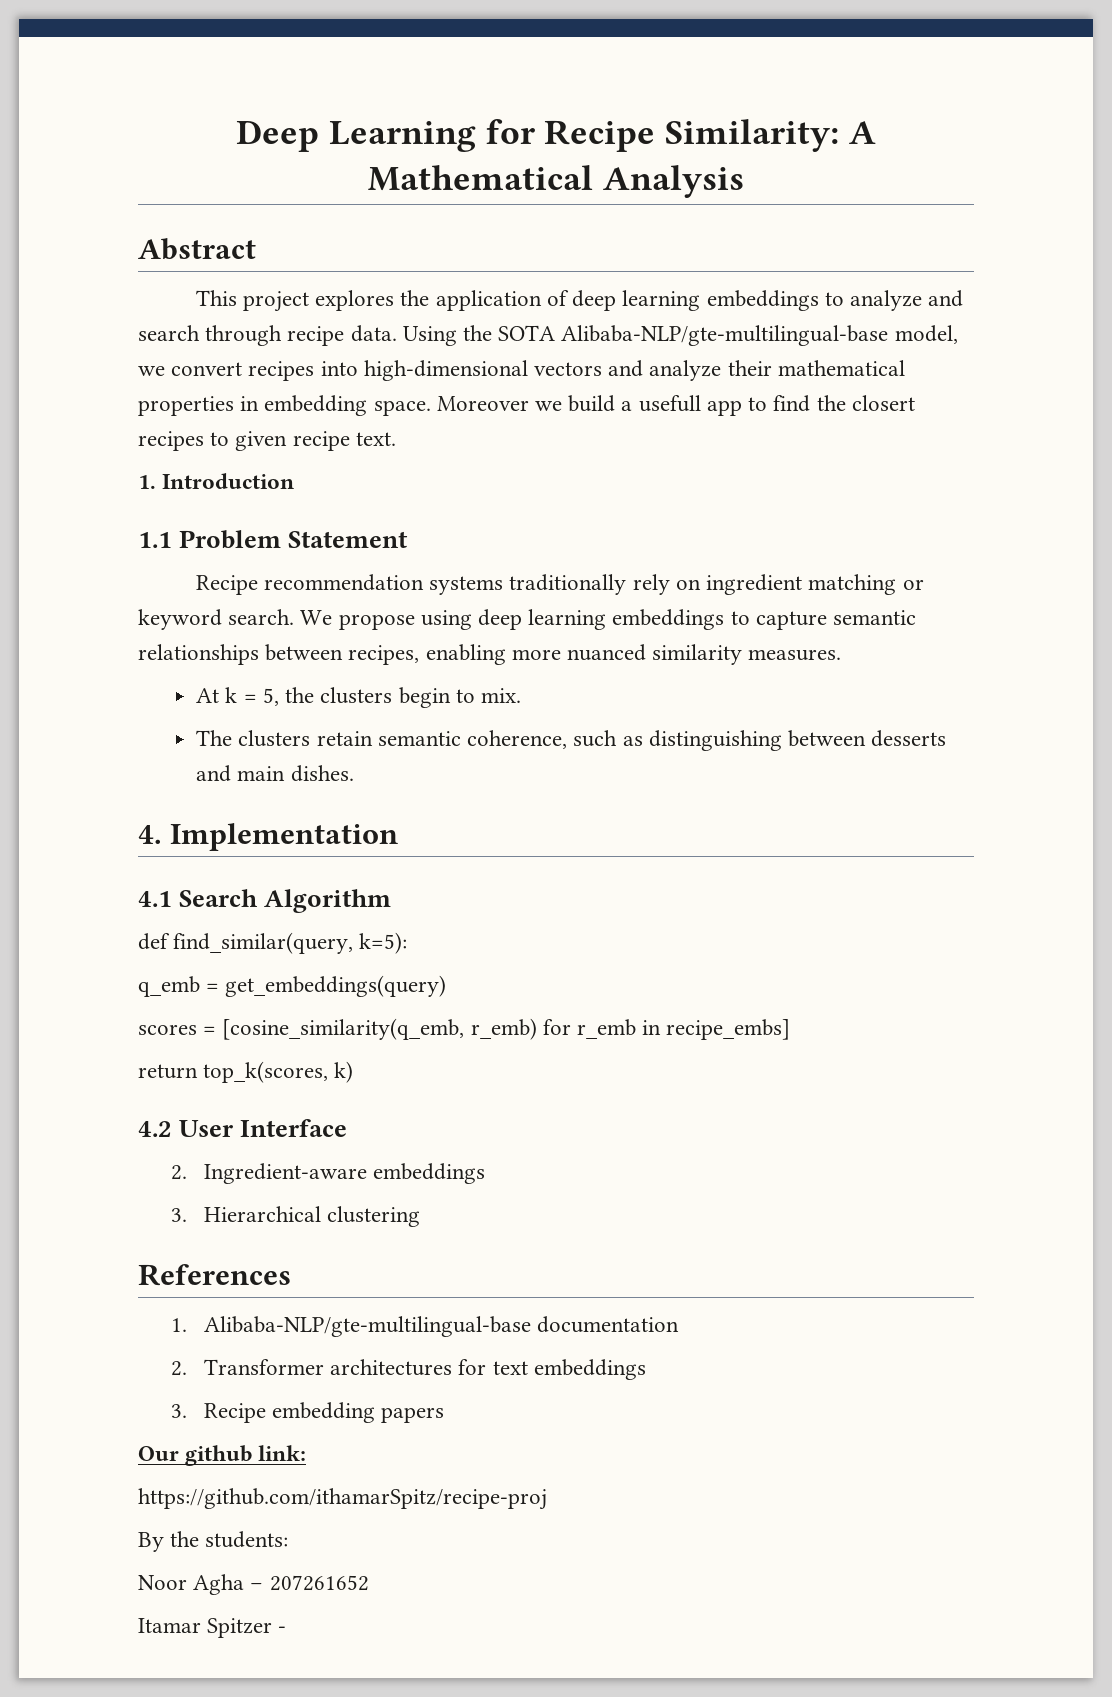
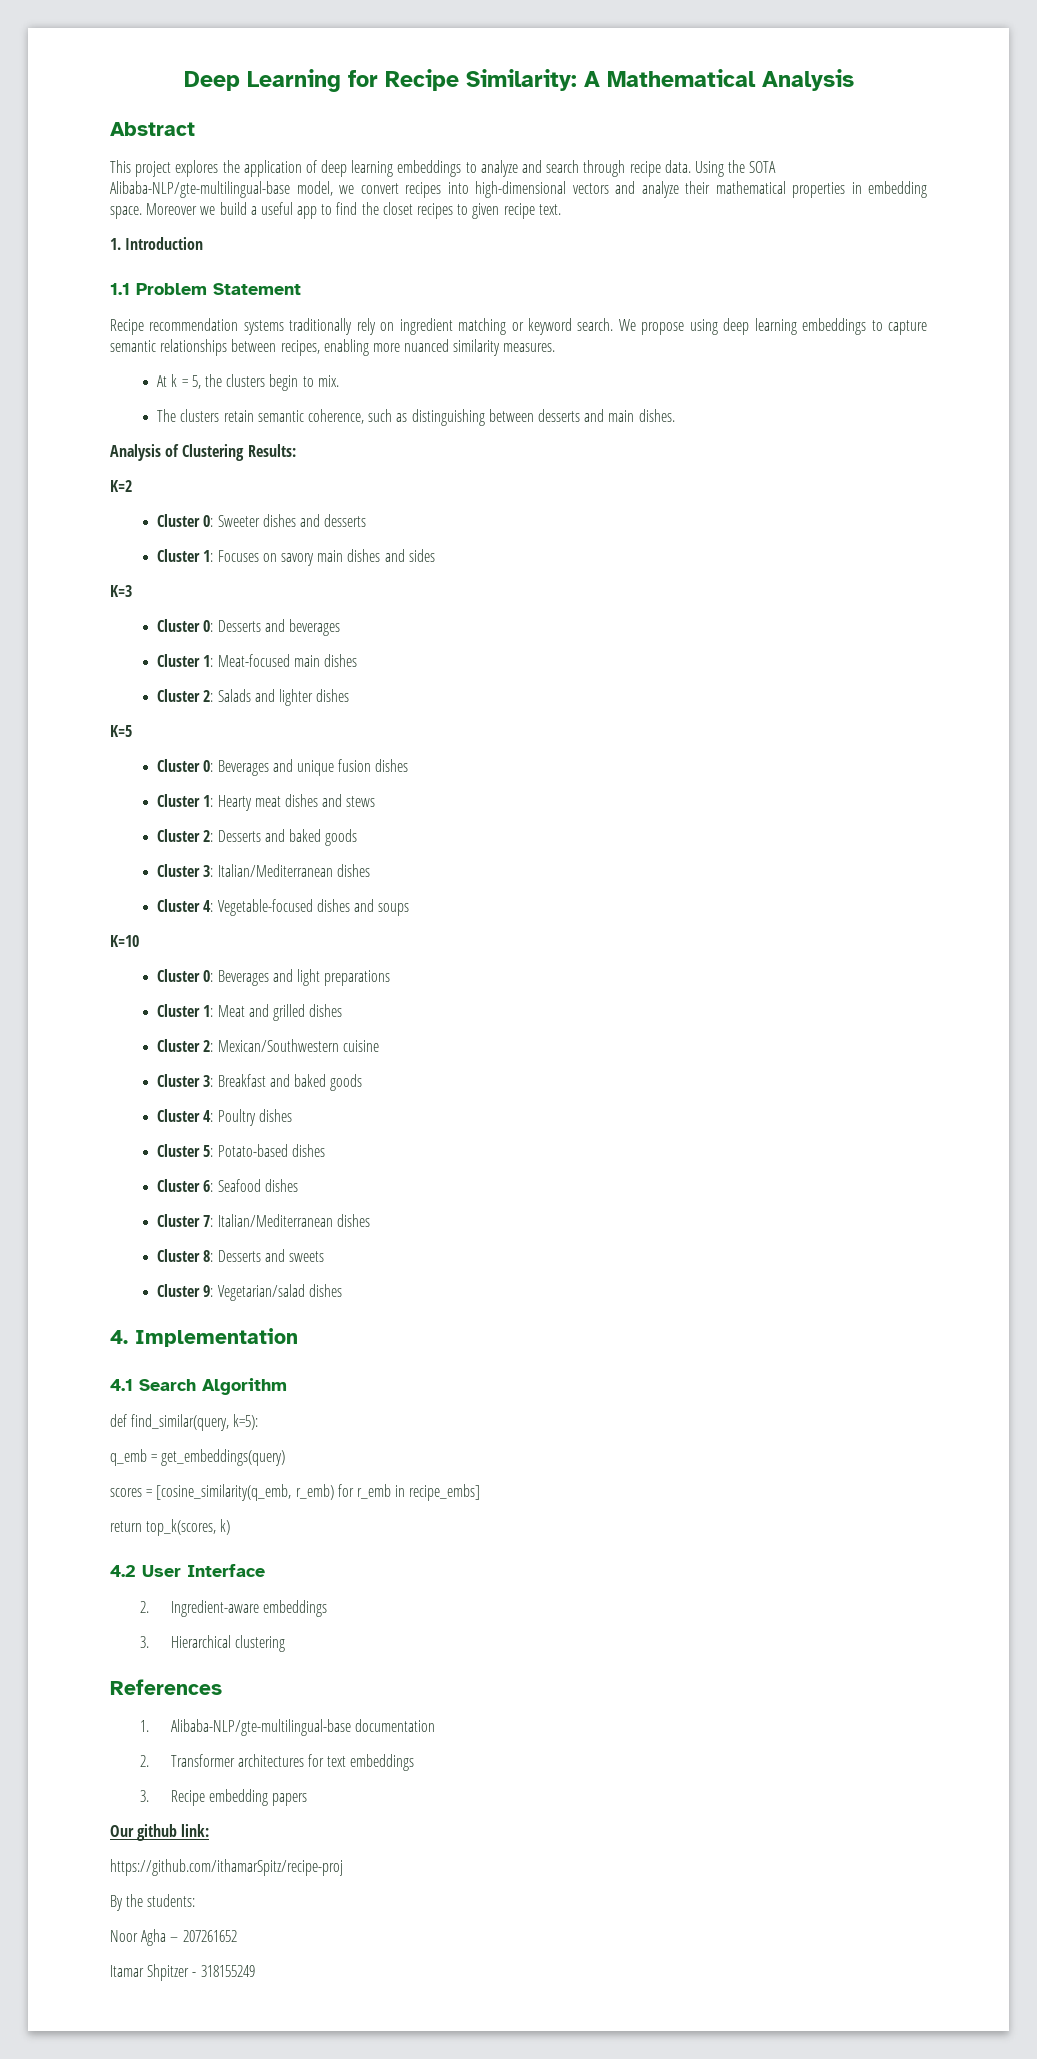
- Moreover we build a usefull app to find the closert recipes to given recipe text.
+ Moreover we build a useful app to find the closet recipes to given recipe text.
+ Analysis of Clustering Results:
+ K=2
+ Cluster 0: Sweeter dishes and desserts
+ Cluster 1: Focuses on savory main dishes and sides
+ K=3
+ Cluster 0: Desserts and beverages
+ Cluster 1: Meat-focused main dishes
+ Cluster 2: Salads and lighter dishes
+ K=5
+ Cluster 0: Beverages and unique fusion dishes
+ Cluster 1: Hearty meat dishes and stews
+ Cluster 2: Desserts and baked goods
+ Cluster 3: Italian/Mediterranean dishes
+ Cluster 4: Vegetable-focused dishes and soups
+ K=10
+ Cluster 0: Beverages and light preparations
+ Cluster 1: Meat and grilled dishes
+ Cluster 2: Mexican/Southwestern cuisine
+ Cluster 3: Breakfast and baked goods
+ Cluster 4: Poultry dishes
+ Cluster 5: Potato-based dishes
+ Cluster 6: Seafood dishes
+ Cluster 7: Italian/Mediterranean dishes
+ Cluster 8: Desserts and sweets
+ Cluster 9: Vegetarian/salad dishes
- Itamar Spitzer -
+ Itamar Shpitzer - 318155249

